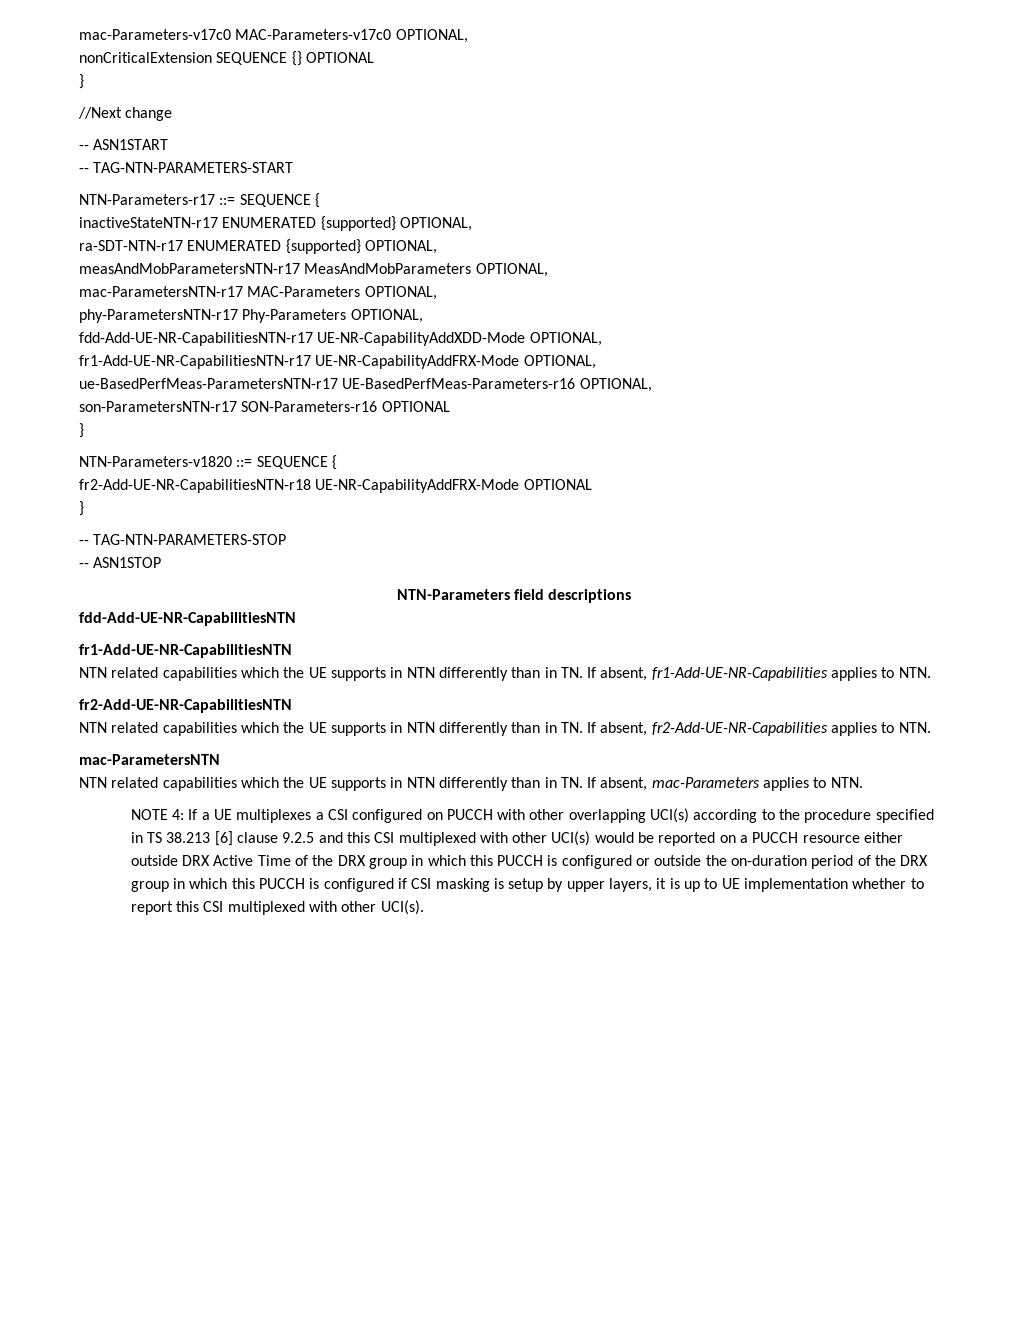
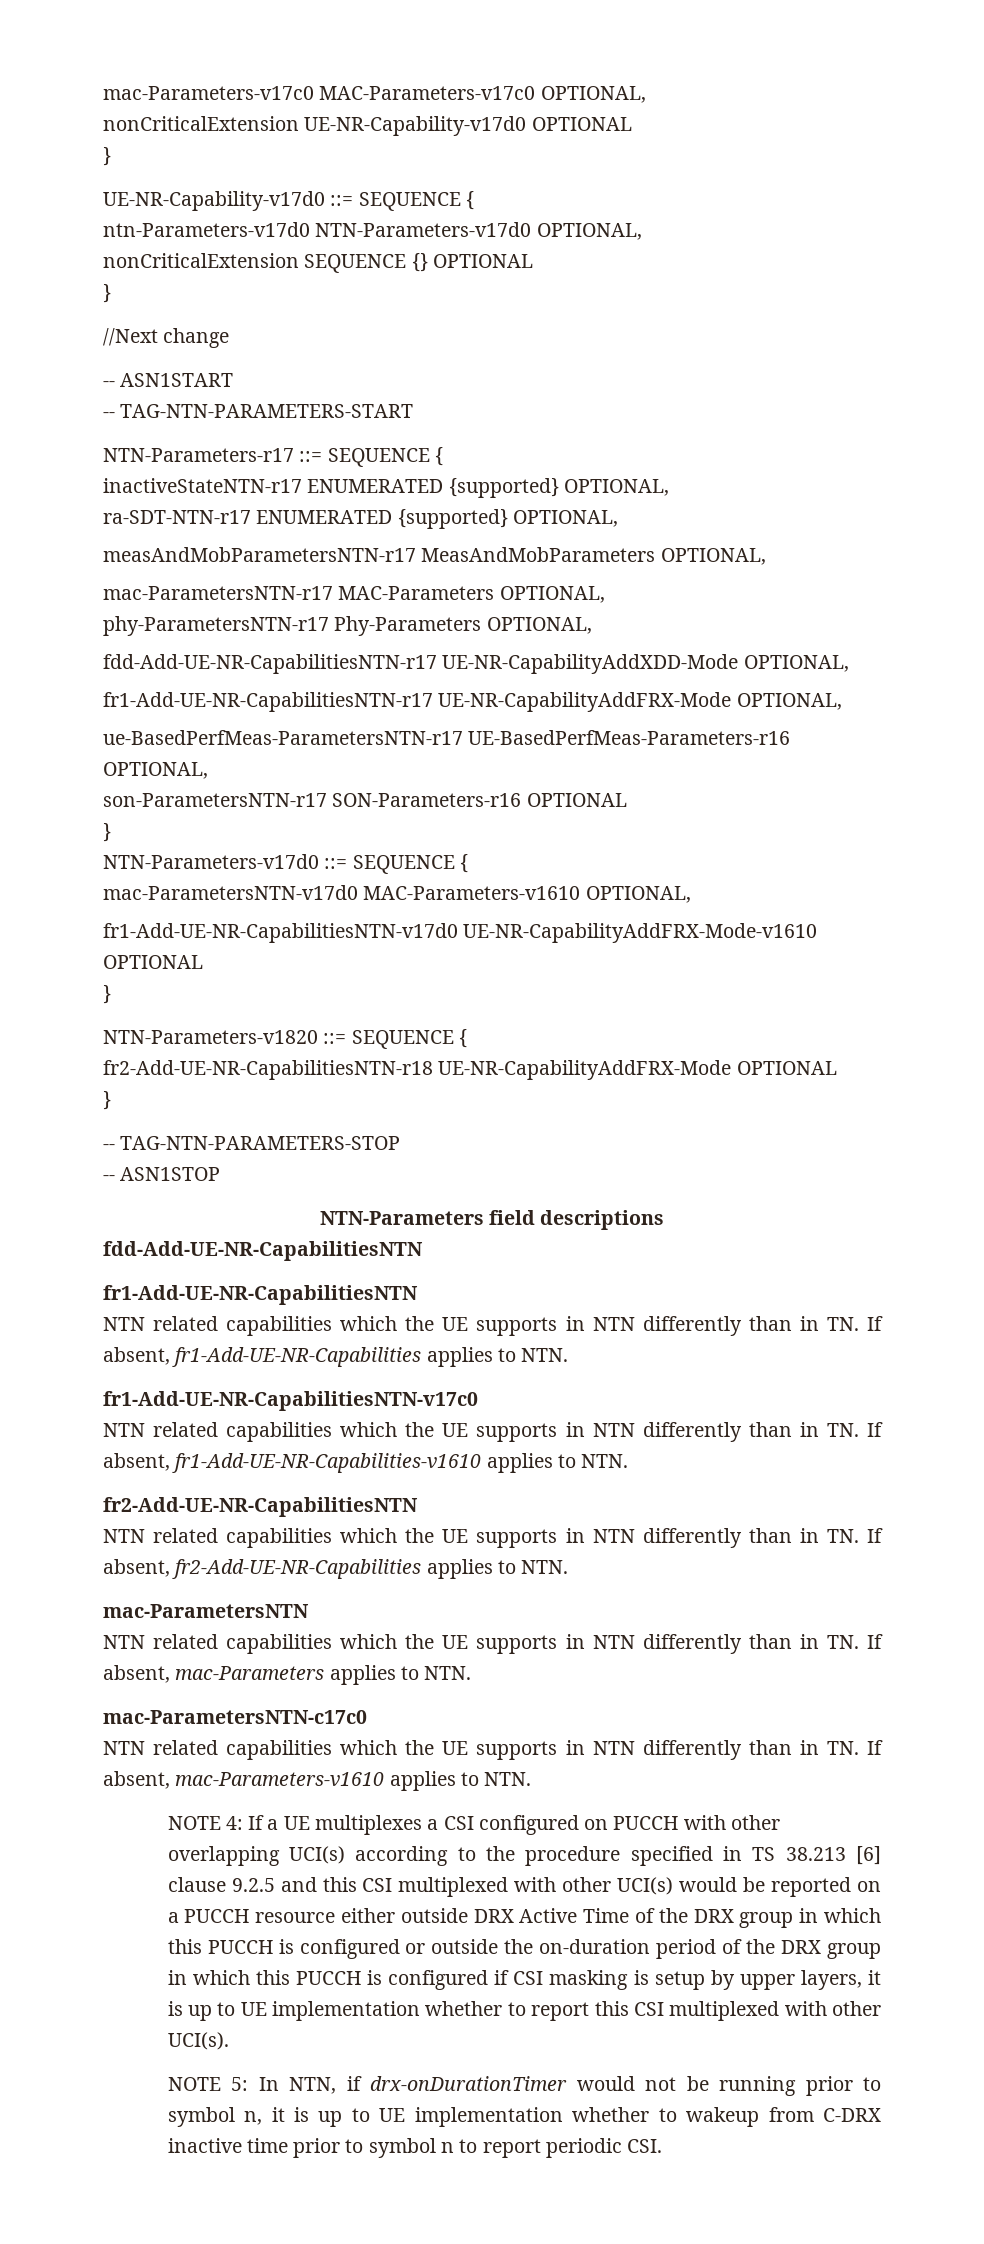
+ nonCriticalExtension UE-NR-Capability-v17d0 OPTIONAL
+ }
+ UE-NR-Capability-v17d0 ::= SEQUENCE {
+ ntn-Parameters-v17d0 NTN-Parameters-v17d0 OPTIONAL,
+ NTN-Parameters-v17d0 ::= SEQUENCE {
+ mac-ParametersNTN-v17d0 MAC-Parameters-v1610 OPTIONAL,
+ fr1-Add-UE-NR-CapabilitiesNTN-v17d0 UE-NR-CapabilityAddFRX-Mode-v1610 OPTIONAL
+ }
+ fr1-Add-UE-NR-CapabilitiesNTN-v17c0
+ NTN related capabilities which the UE supports in NTN differently than in TN. If absent, fr1-Add-UE-NR-Capabilities-v1610 applies to NTN.
+ mac-ParametersNTN-c17c0
+ NTN related capabilities which the UE supports in NTN differently than in TN. If absent, mac-Parameters-v1610 applies to NTN.
+ NOTE 5: In NTN, if drx-onDurationTimer would not be running prior to symbol n, it is up to UE implementation whether to wakeup from C-DRX inactive time prior to symbol n to report periodic CSI.

